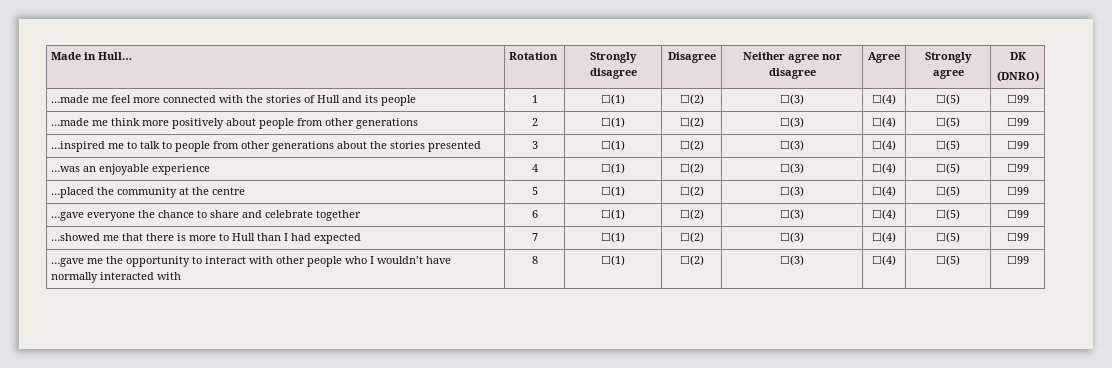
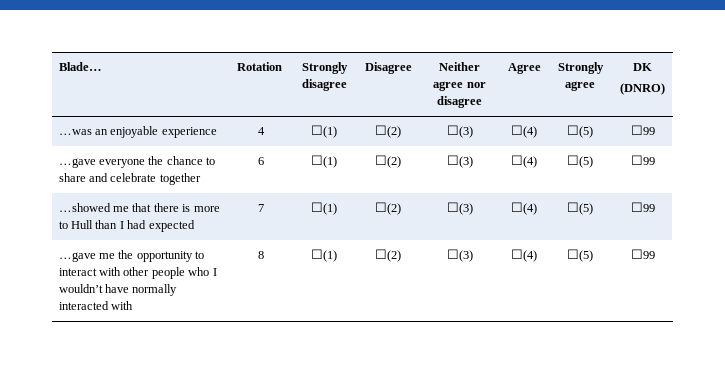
- Made in Hull… | Rotation | Strongly disagree | Disagree | Neither agree nor disagree | Agree | Strongly agree | DK
+ Blade… | Rotation | Strongly disagree | Disagree | Neither agree nor disagree | Agree | Strongly agree | DK
- …made me feel more connected with the stories of Hull and its people | 1 | ☐(1) | ☐(2) | ☐(3) | ☐(4) | ☐(5) | ☐99
- …made me think more positively about people from other generations | 2 | ☐(1) | ☐(2) | ☐(3) | ☐(4) | ☐(5) | ☐99
- …inspired me to talk to people from other generations about the stories presented | 3 | ☐(1) | ☐(2) | ☐(3) | ☐(4) | ☐(5) | ☐99
- …placed the community at the centre | 5 | ☐(1) | ☐(2) | ☐(3) | ☐(4) | ☐(5) | ☐99

